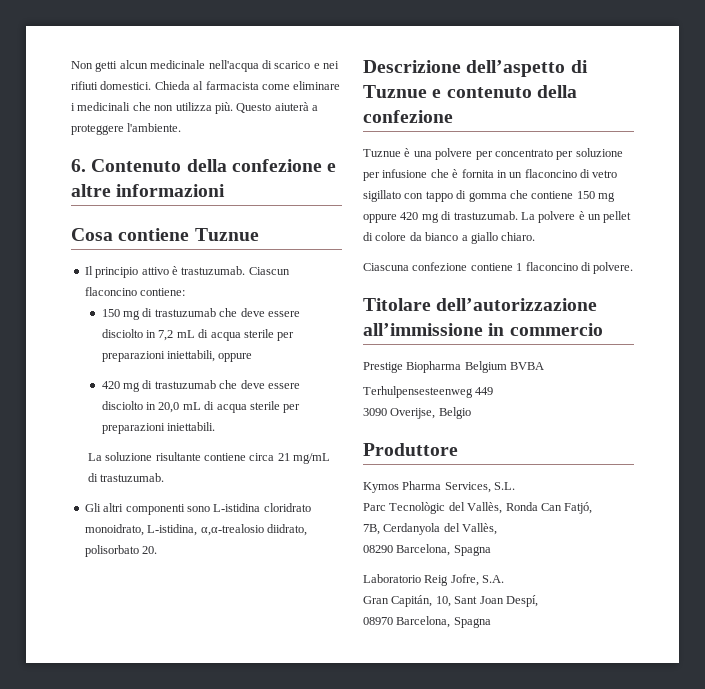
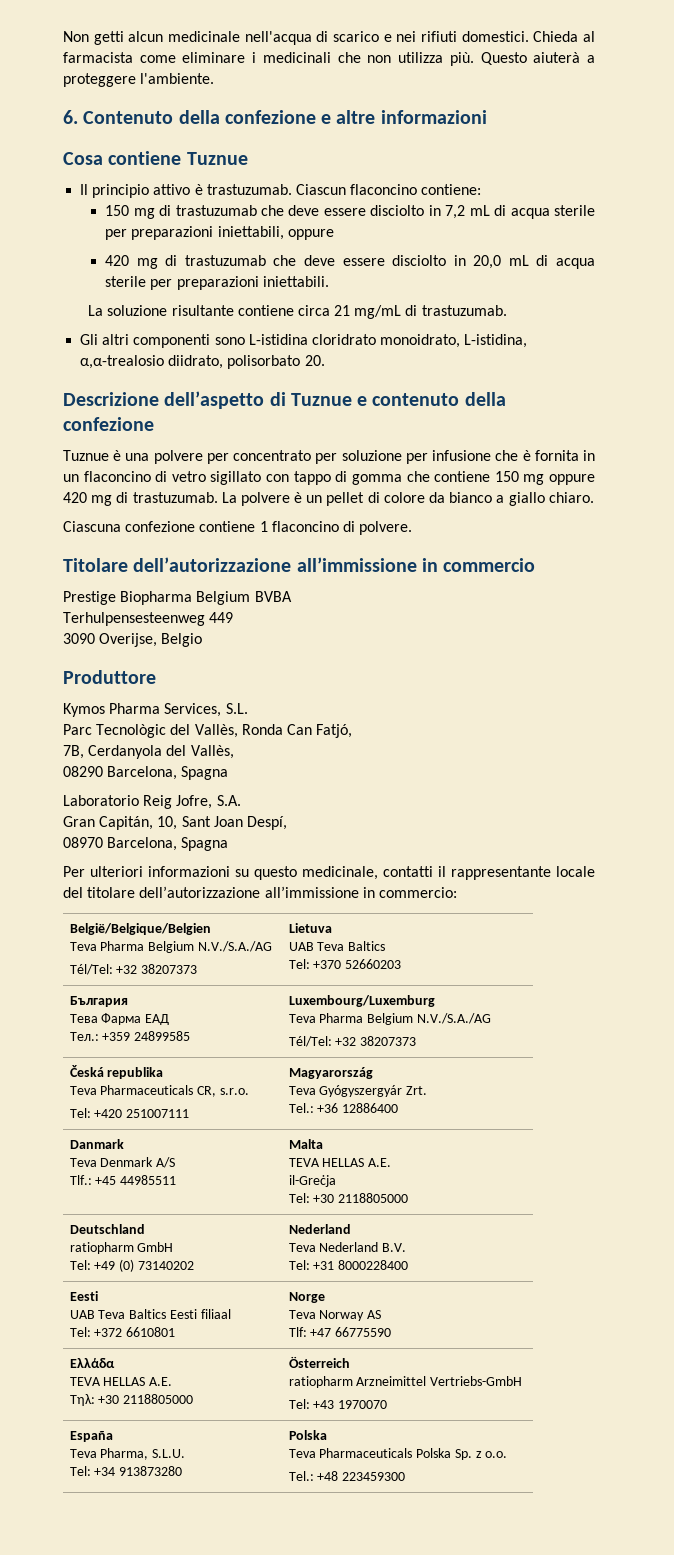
+ Per ulteriori informazioni su questo medicinale, contatti il rappresentante locale del titolare dell’autorizzazione all’immissione in commercio:
+ België/Belgique/Belgien
+ Teva Pharma Belgium N.V./S.A./AG
+ Tél/Tel: +32 38207373 | Lietuva
+ UAB Teva Baltics
+ Tel: +370 52660203
+ България
+ Тева Фарма ЕАД
+ Teл.: +359 24899585 | Luxembourg/Luxemburg
+ Teva Pharma Belgium N.V./S.A./AG
+ Tél/Tel: +32 38207373
+ Česká republika
+ Teva Pharmaceuticals CR, s.r.o.
+ Tel: +420 251007111 | Magyarország
+ Teva Gyógyszergyár Zrt.
+ Tel.: +36 12886400
+ Danmark
+ Teva Denmark A/S
+ Tlf.: +45 44985511 | Malta
+ TEVA HELLAS Α.Ε.
+ il-Greċja
+ Tel: +30 2118805000
+ Deutschland
+ ratiopharm GmbH
+ Tel: +49 (0) 73140202 | Nederland
+ Teva Nederland B.V.
+ Tel: +31 8000228400
+ Eesti
+ UAB Teva Baltics Eesti filiaal
+ Tel: +372 6610801 | Norge
+ Teva Norway AS
+ Tlf: +47 66775590
+ Ελλάδα
+ TEVA HELLAS Α.Ε.
+ Τηλ: +30 2118805000 | Österreich
+ ratiopharm Arzneimittel Vertriebs-GmbH
+ Tel: +43 1970070
+ España
+ Teva Pharma, S.L.U.
+ Tel: +34 913873280 | Polska
+ Teva Pharmaceuticals Polska Sp. z o.o.
+ Tel.: +48 223459300

